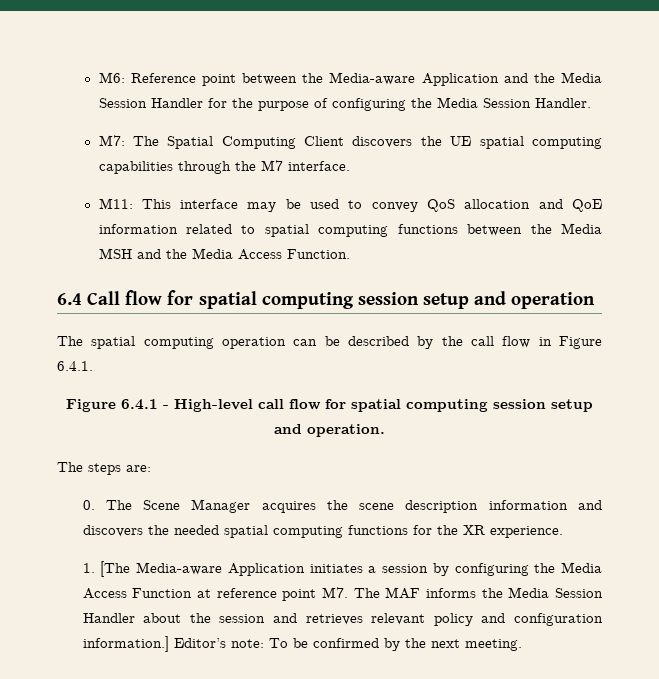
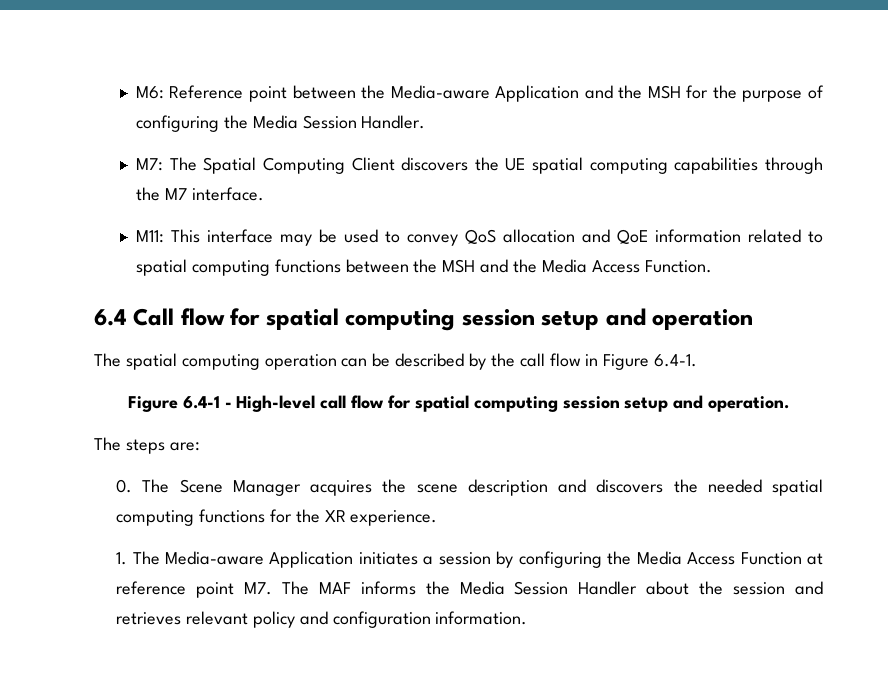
- M6: Reference point between the Media-aware Application and the Media Session Handler for the purpose of configuring the Media Session Handler.
+ M6: Reference point between the Media-aware Application and the MSH for the purpose of configuring the Media Session Handler.
- M11: This interface may be used to convey QoS allocation and QoE information related to spatial computing functions between the Media MSH and the Media Access Function.
+ M11: This interface may be used to convey QoS allocation and QoE information related to spatial computing functions between the MSH and the Media Access Function.
- The spatial computing operation can be described by the call flow in Figure 6.4.1.
- Figure 6.4.1 - High-level call flow for spatial computing session setup and operation.
+ The spatial computing operation can be described by the call flow in Figure 6.4-1.
+ Figure 6.4-1 - High-level call flow for spatial computing session setup and operation.
- 0. The Scene Manager acquires the scene description information and discovers the needed spatial computing functions for the XR experience.
+ 0. The Scene Manager acquires the scene description and discovers the needed spatial computing functions for the XR experience.
- 1. [The Media-aware Application initiates a session by configuring the Media Access Function at reference point M7. The MAF informs the Media Session Handler about the session and retrieves relevant policy and configuration information.] Editor’s note: To be confirmed by the next meeting.
+ 1. The Media-aware Application initiates a session by configuring the Media Access Function at reference point M7. The MAF informs the Media Session Handler about the session and retrieves relevant policy and configuration information.

